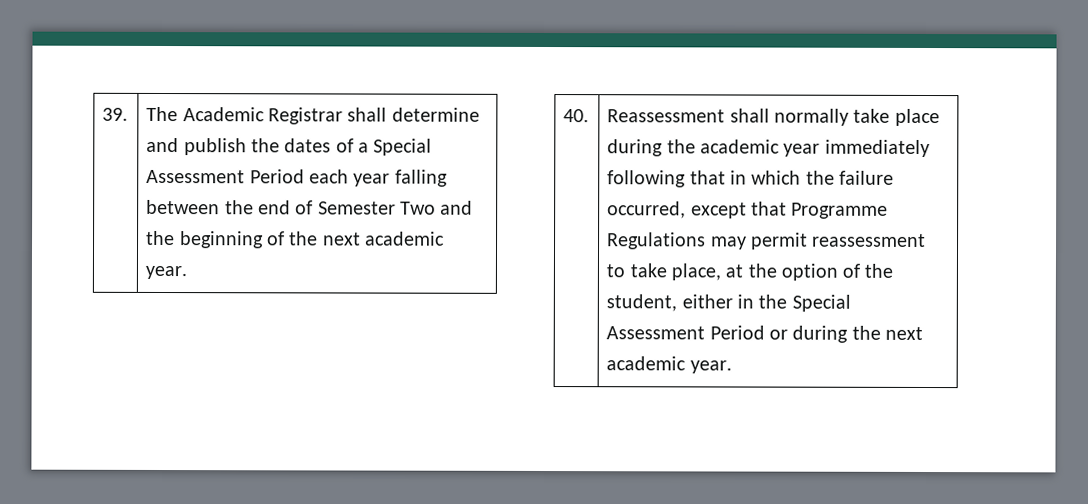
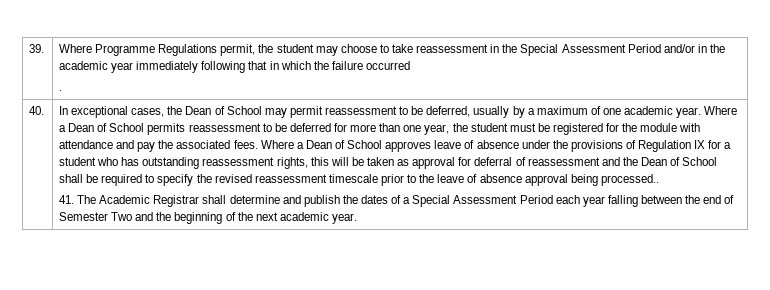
- 39. | The Academic Registrar shall determine and publish the dates of a Special Assessment Period each year falling between the end of Semester Two and the beginning of the next academic year.
+ 39. | Where Programme Regulations permit, the student may choose to take reassessment in the Special Assessment Period and/or in the academic year immediately following that in which the failure occurred
+ .
+ 40. | In exceptional cases, the Dean of School may permit reassessment to be deferred, usually by a maximum of one academic year. Where a Dean of School permits reassessment to be deferred for more than one year, the student must be registered for the module with attendance and pay the associated fees. Where a Dean of School approves leave of absence under the provisions of Regulation IX for a student who has outstanding reassessment rights, this will be taken as approval for deferral of reassessment and the Dean of School shall be required to specify the revised reassessment timescale prior to the leave of absence approval being processed..
+ 41. The Academic Registrar shall determine and publish the dates of a Special Assessment Period each year falling between the end of Semester Two and the beginning of the next academic year.
- 40. | Reassessment shall normally take place during the academic year immediately following that in which the failure occurred, except that Programme Regulations may permit reassessment to take place, at the option of the student, either in the Special Assessment Period or during the next academic year.

